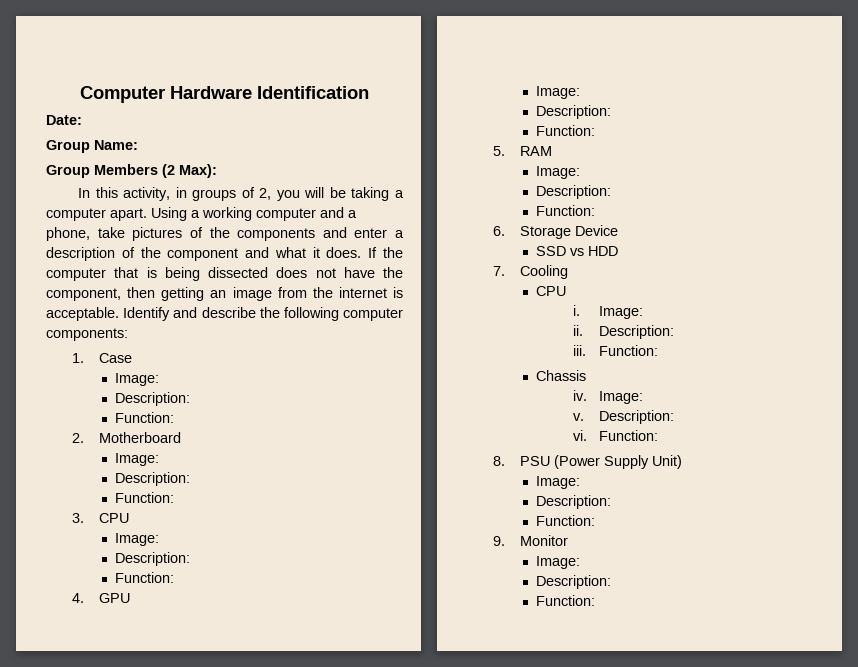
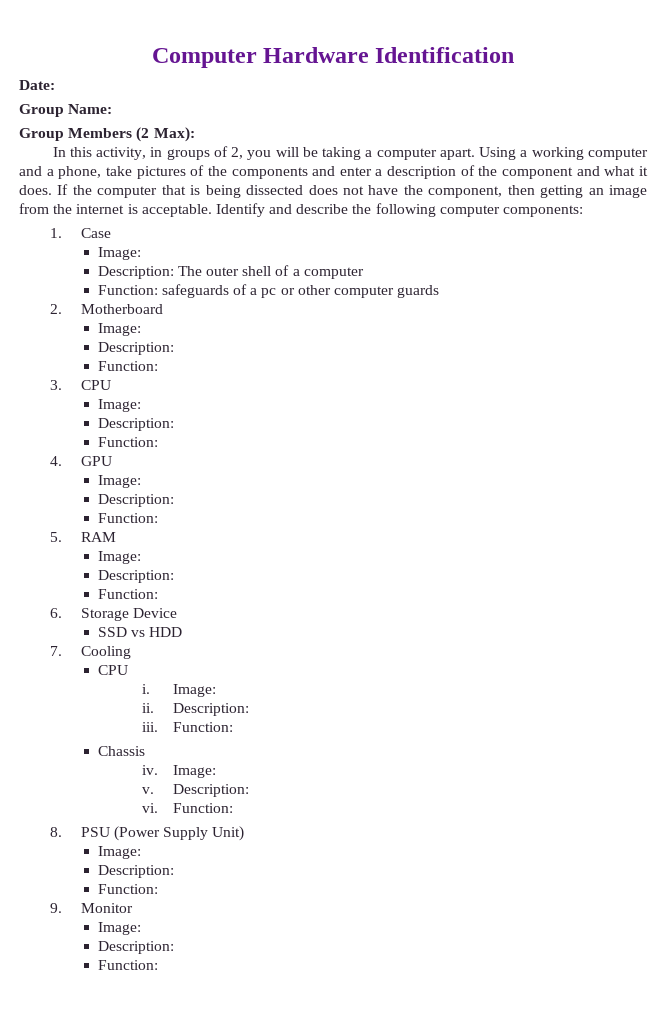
  1. Case
  Image:
- Description:
- Function:
+ Description: The outer shell of a computer
+ Function: safeguards of a pc or other computer guards

